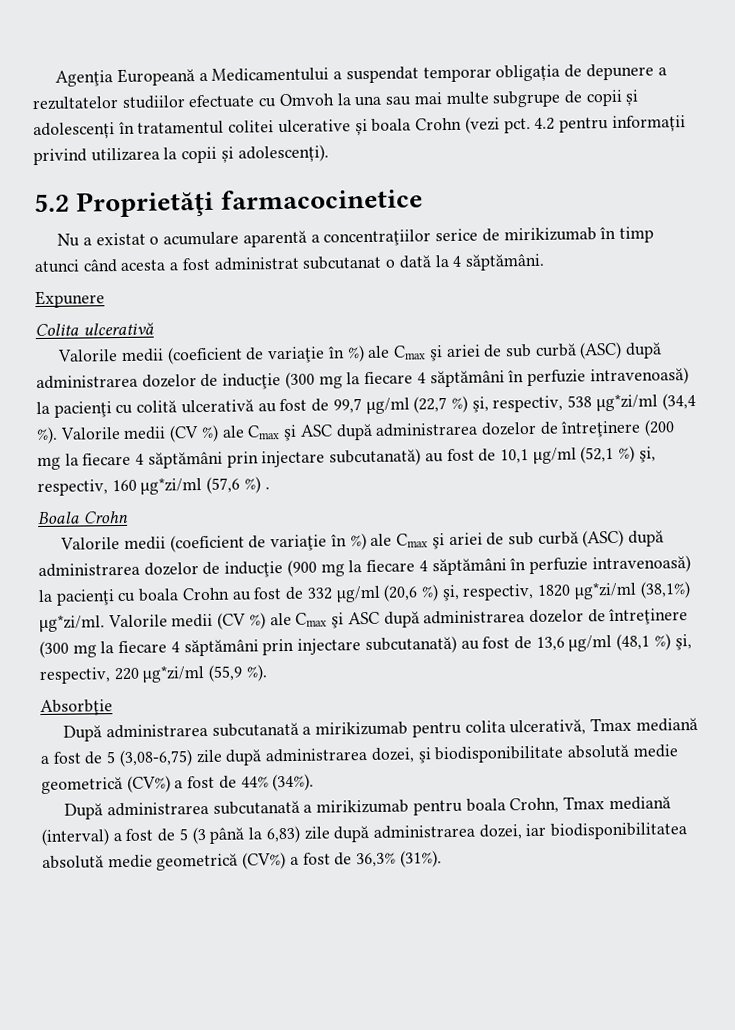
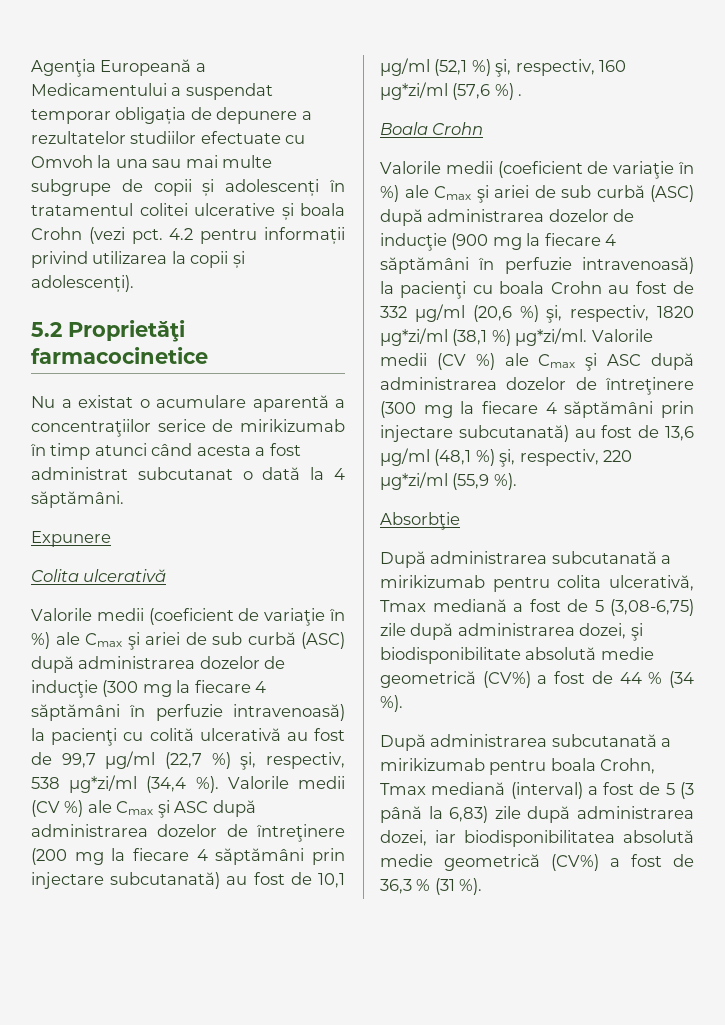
- Valorile medii (coeficient de variaţie în %) ale Cmax şi ariei de sub curbă (ASC) după administrarea dozelor de inducţie (900 mg la fiecare 4 săptămâni în perfuzie intravenoasă) la pacienţi cu boala Crohn au fost de 332 µg/ml (20,6 %) şi, respectiv, 1820 µg*zi/ml (38,1%) µg*zi/ml.
+ Valorile medii (coeficient de variaţie în %) ale Cmax şi ariei de sub curbă (ASC) după administrarea dozelor de inducţie (900 mg la fiecare 4 săptămâni în perfuzie intravenoasă) la pacienţi cu boala Crohn au fost de 332 µg/ml (20,6 %) şi, respectiv, 1820 µg*zi/ml (38,1 %) µg*zi/ml.
- După administrarea subcutanată a mirikizumab pentru colita ulcerativă, Tmax mediană a fost de 5 (3,08-6,75) zile după administrarea dozei, şi biodisponibilitate absolută medie geometrică (CV%) a fost de 44% (34%).
+ După administrarea subcutanată a mirikizumab pentru colita ulcerativă, Tmax mediană a fost de 5 (3,08-6,75) zile după administrarea dozei, şi biodisponibilitate absolută medie geometrică (CV%) a fost de 44 % (34 %).
- După administrarea subcutanată a mirikizumab pentru boala Crohn, Tmax mediană (interval) a fost de 5 (3 până la 6,83) zile după administrarea dozei, iar biodisponibilitatea absolută medie geometrică (CV%) a fost de 36,3% (31%).
+ După administrarea subcutanată a mirikizumab pentru boala Crohn, Tmax mediană (interval) a fost de 5 (3 până la 6,83) zile după administrarea dozei, iar biodisponibilitatea absolută medie geometrică (CV%) a fost de 36,3 % (31 %).

